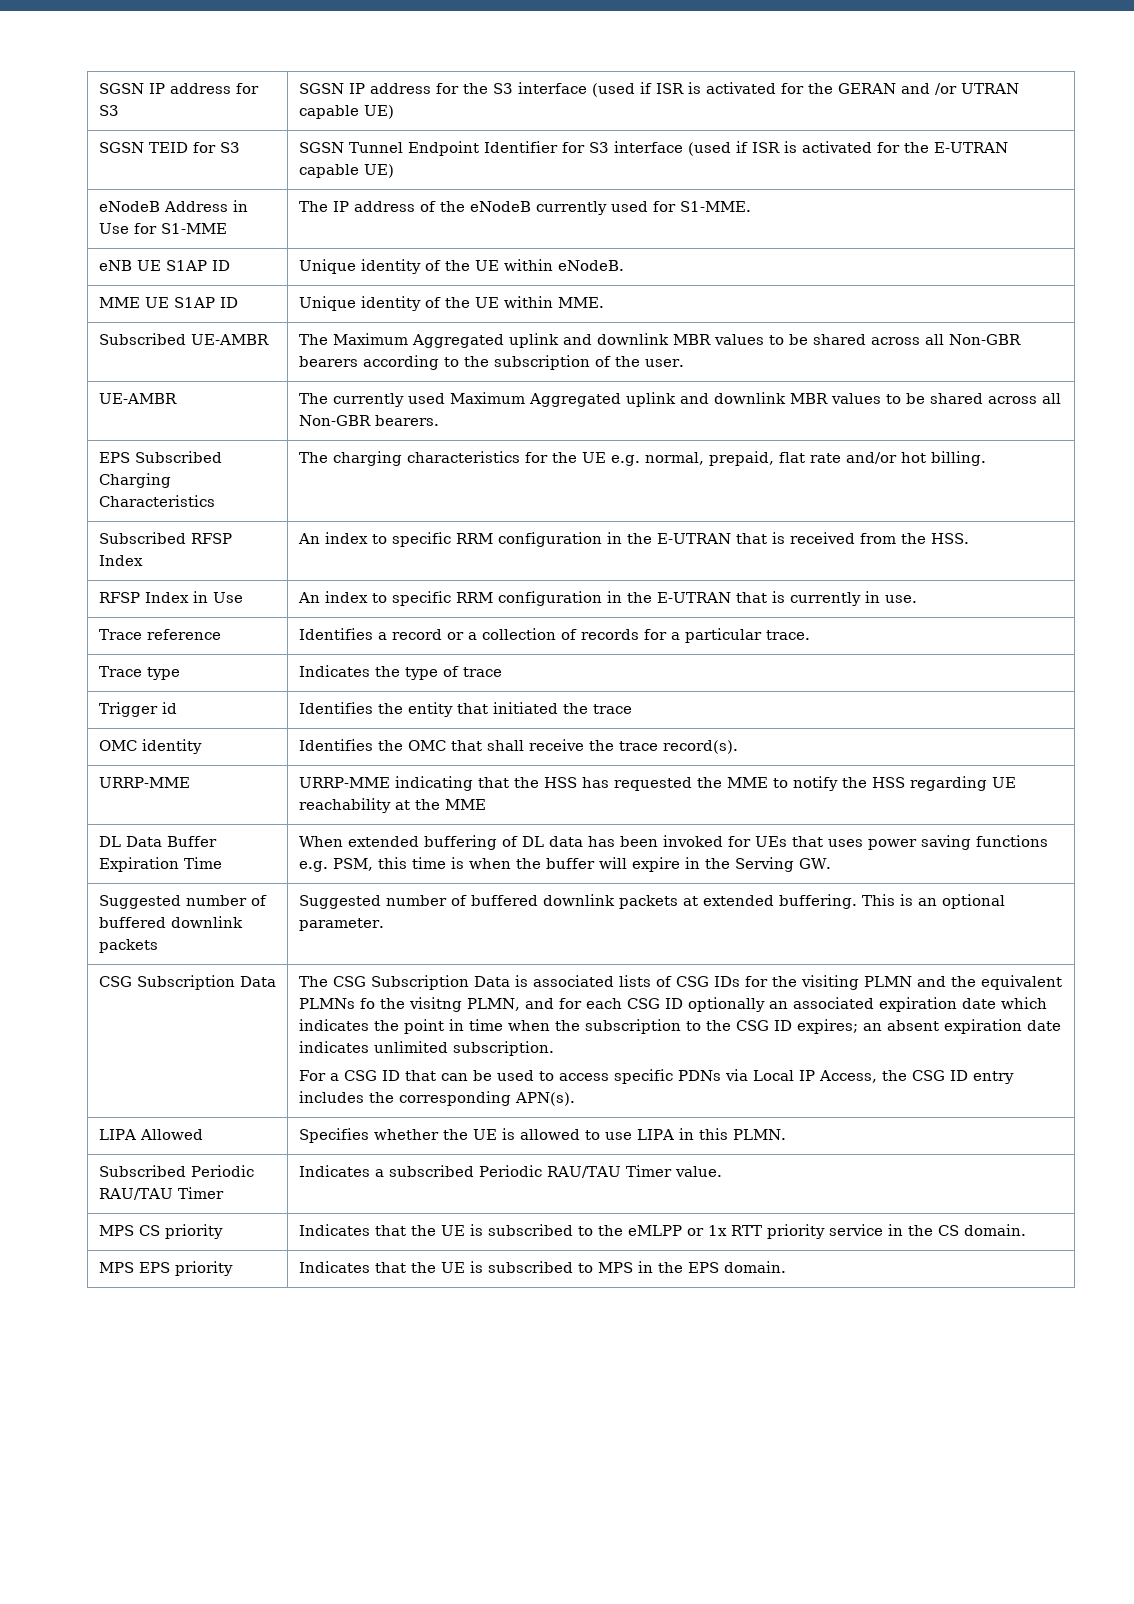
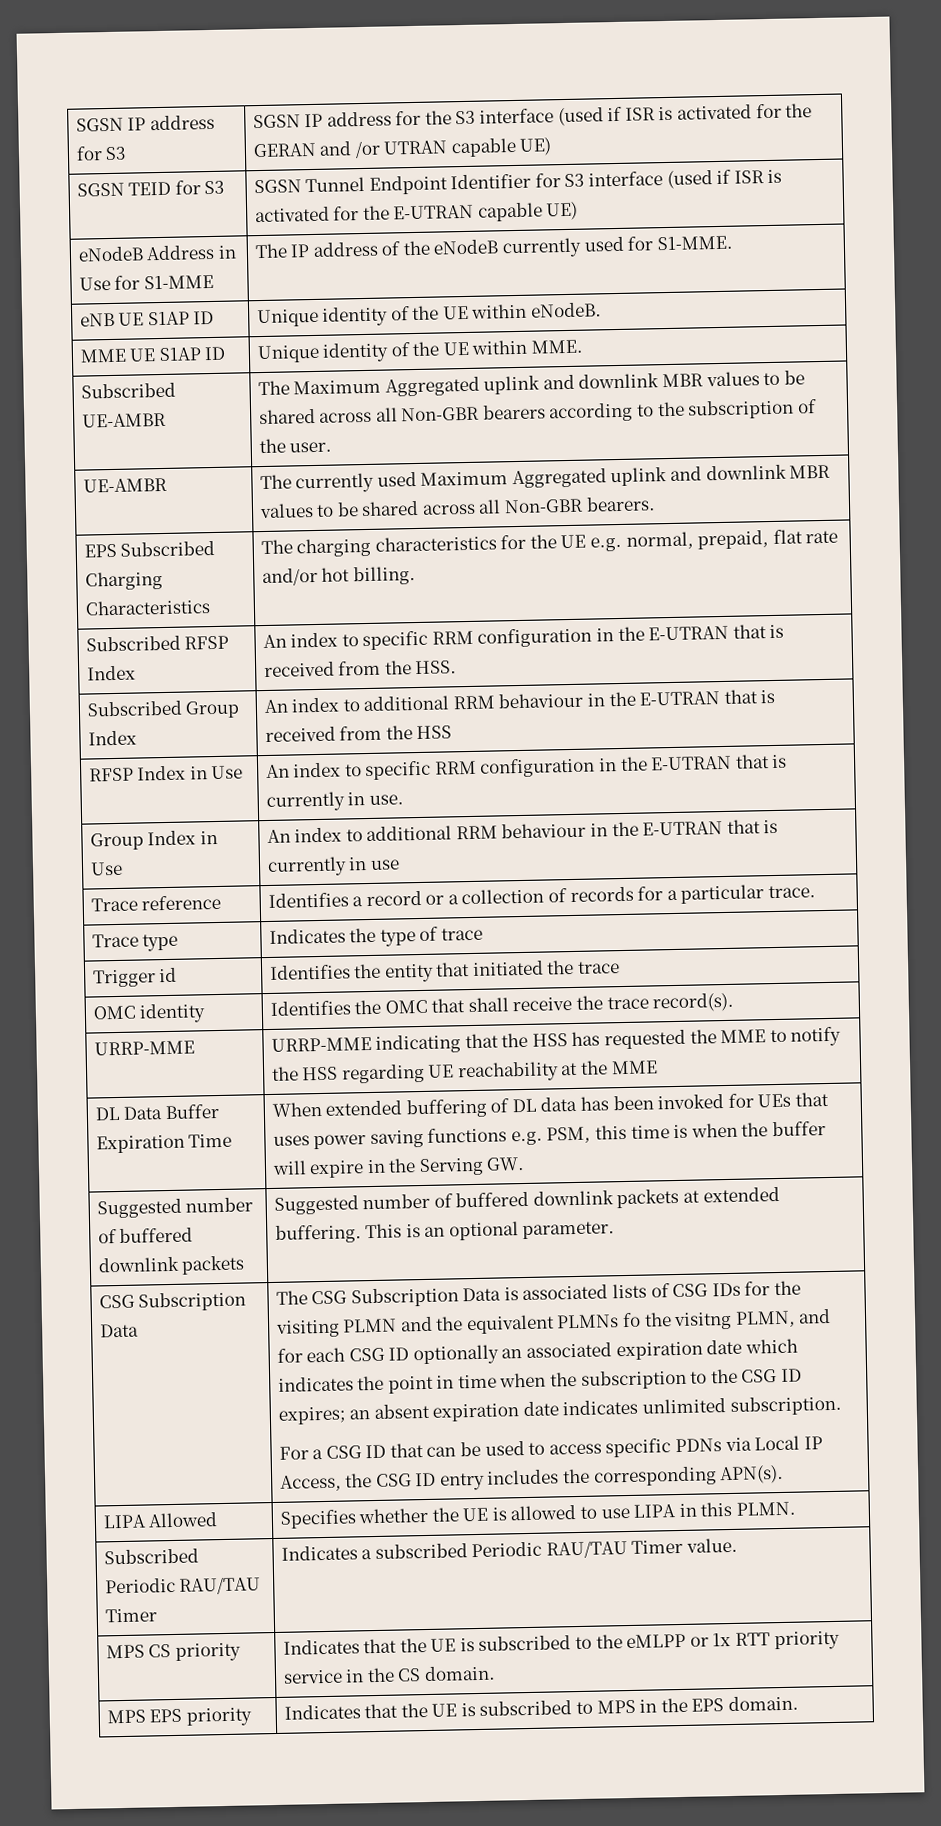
+ Subscribed Group Index | An index to additional RRM behaviour in the E-UTRAN that is received from the HSS
+ Group Index in Use | An index to additional RRM behaviour in the E-UTRAN that is currently in use

